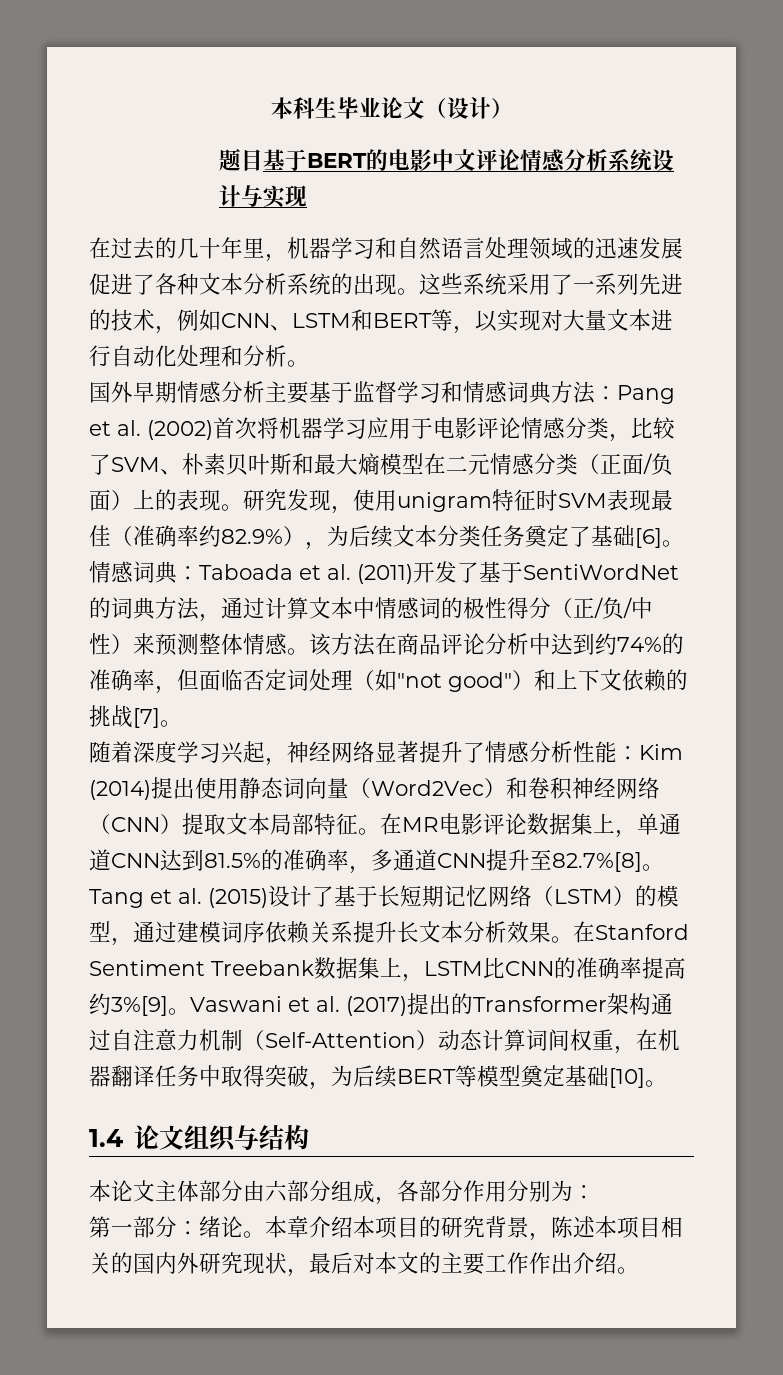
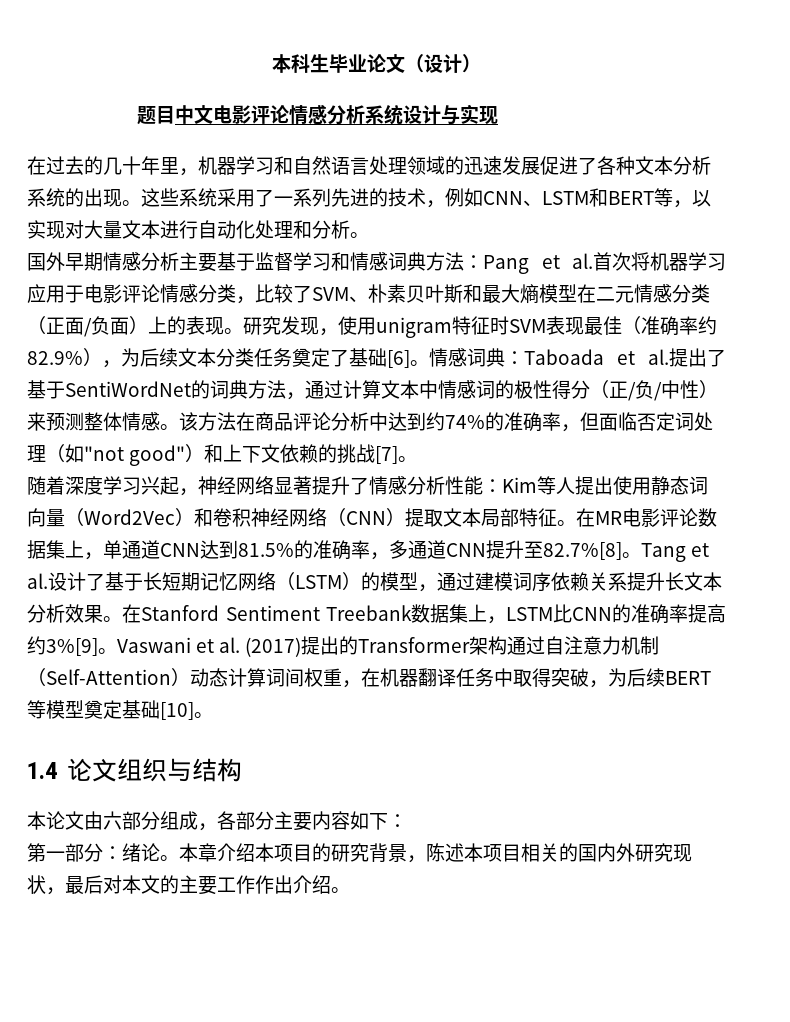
- 题目基于BERT的电影中文评论情感分析系统设计与实现
+ 题目中文电影评论情感分析系统设计与实现
- 国外早期情感分析主要基于监督学习和情感词典方法：Pang et al. (2002)首次将机器学习应用于电影评论情感分类，比较了SVM、朴素贝叶斯和最大熵模型在二元情感分类（正面/负面）上的表现。
+ 国外早期情感分析主要基于监督学习和情感词典方法：Pang et al.首次将机器学习应用于电影评论情感分类，比较了SVM、朴素贝叶斯和最大熵模型在二元情感分类（正面/负面）上的表现。
- 情感词典：Taboada et al. (2011)开发了基于SentiWordNet的词典方法，通过计算文本中情感词的极性得分（正/负/中性）来预测整体情感。
+ 情感词典：Taboada et al.提出了基于SentiWordNet的词典方法，通过计算文本中情感词的极性得分（正/负/中性）来预测整体情感。
- 随着深度学习兴起，神经网络显著提升了情感分析性能：Kim (2014)提出使用静态词向量（Word2Vec）和卷积神经网络（CNN）提取文本局部特征。
+ 随着深度学习兴起，神经网络显著提升了情感分析性能：Kim等人提出使用静态词向量（Word2Vec）和卷积神经网络（CNN）提取文本局部特征。
- Tang et al. (2015)设计了基于长短期记忆网络（LSTM）的模型，通过建模词序依赖关系提升长文本分析效果。
+ Tang et al.设计了基于长短期记忆网络（LSTM）的模型，通过建模词序依赖关系提升长文本分析效果。
- 本论文主体部分由六部分组成，各部分作用分别为：
+ 本论文由六部分组成，各部分主要内容如下：

